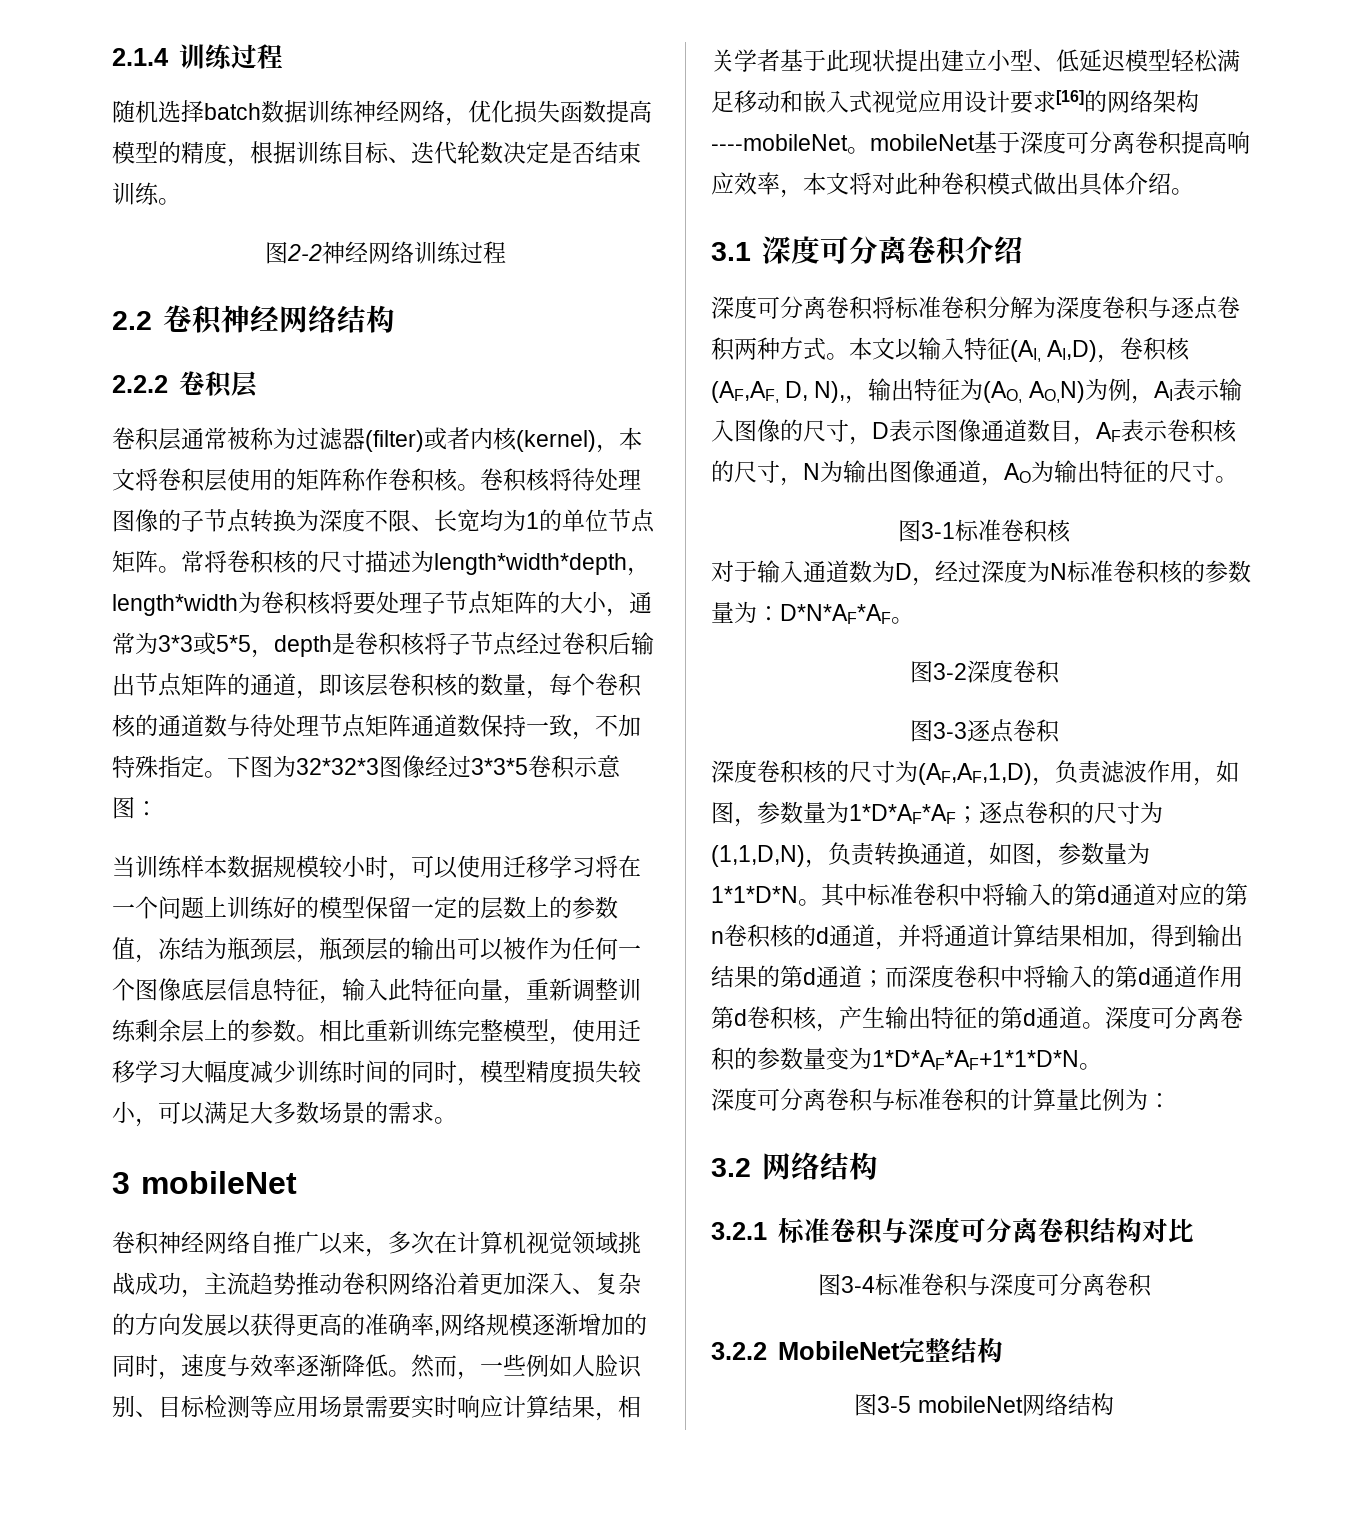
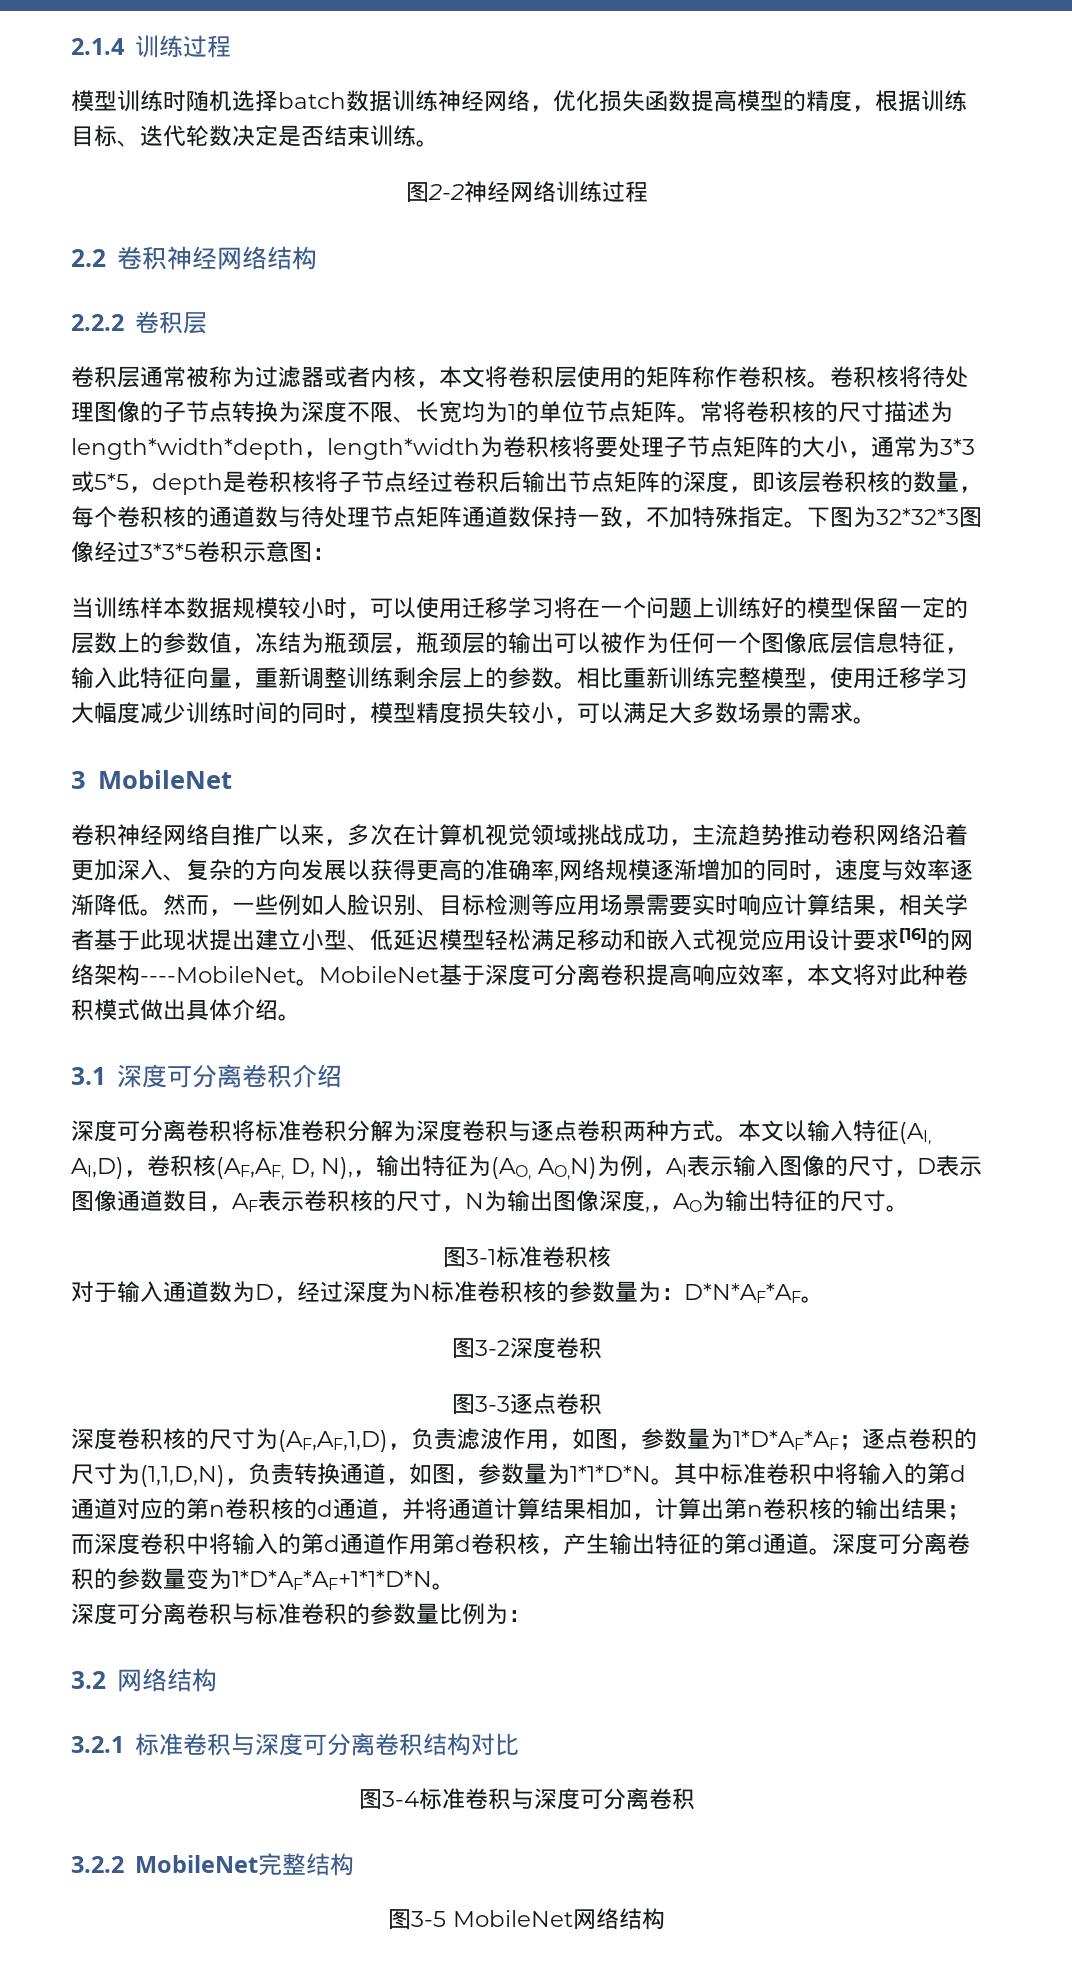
- 随机选择batch数据训练神经网络，优化损失函数提高模型的精度，根据训练目标、迭代轮数决定是否结束训练。
+ 模型训练时随机选择batch数据训练神经网络，优化损失函数提高模型的精度，根据训练目标、迭代轮数决定是否结束训练。
- 卷积层通常被称为过滤器(filter)或者内核(kernel)，本文将卷积层使用的矩阵称作卷积核。
+ 卷积层通常被称为过滤器或者内核，本文将卷积层使用的矩阵称作卷积核。
- 常将卷积核的尺寸描述为length*width*depth，length*width为卷积核将要处理子节点矩阵的大小，通常为3*3或5*5，depth是卷积核将子节点经过卷积后输出节点矩阵的通道，即该层卷积核的数量，每个卷积核的通道数与待处理节点矩阵通道数保持一致，不加特殊指定。
+ 常将卷积核的尺寸描述为length*width*depth，length*width为卷积核将要处理子节点矩阵的大小，通常为3*3或5*5，depth是卷积核将子节点经过卷积后输出节点矩阵的深度，即该层卷积核的数量，每个卷积核的通道数与待处理节点矩阵通道数保持一致，不加特殊指定。
- 3 mobileNet
+ 3 MobileNet
- 然而，一些例如人脸识别、目标检测等应用场景需要实时响应计算结果，相关学者基于此现状提出建立小型、低延迟模型轻松满足移动和嵌入式视觉应用设计要求[16]的网络架构----mobileNet。mobileNet基于深度可分离卷积提高响应效率，本文将对此种卷积模式做出具体介绍。
+ 然而，一些例如人脸识别、目标检测等应用场景需要实时响应计算结果，相关学者基于此现状提出建立小型、低延迟模型轻松满足移动和嵌入式视觉应用设计要求[16]的网络架构----MobileNet。MobileNet基于深度可分离卷积提高响应效率，本文将对此种卷积模式做出具体介绍。
- 本文以输入特征(AI, AI,D)，卷积核(AF,AF, D, N),，输出特征为(AO, AO,N)为例，AI表示输入图像的尺寸，D表示图像通道数目，AF表示卷积核的尺寸，N为输出图像通道，AO为输出特征的尺寸。
+ 本文以输入特征(AI, AI,D)，卷积核(AF,AF, D, N),，输出特征为(AO, AO,N)为例，AI表示输入图像的尺寸，D表示图像通道数目，AF表示卷积核的尺寸，N为输出图像深度,，AO为输出特征的尺寸。
- 其中标准卷积中将输入的第d通道对应的第n卷积核的d通道，并将通道计算结果相加，得到输出结果的第d通道；而深度卷积中将输入的第d通道作用第d卷积核，产生输出特征的第d通道。
+ 其中标准卷积中将输入的第d通道对应的第n卷积核的d通道，并将通道计算结果相加，计算出第n卷积核的输出结果；而深度卷积中将输入的第d通道作用第d卷积核，产生输出特征的第d通道。
- 深度可分离卷积与标准卷积的计算量比例为：
+ 深度可分离卷积与标准卷积的参数量比例为：
- 图3-5 mobileNet网络结构
+ 图3-5 MobileNet网络结构

